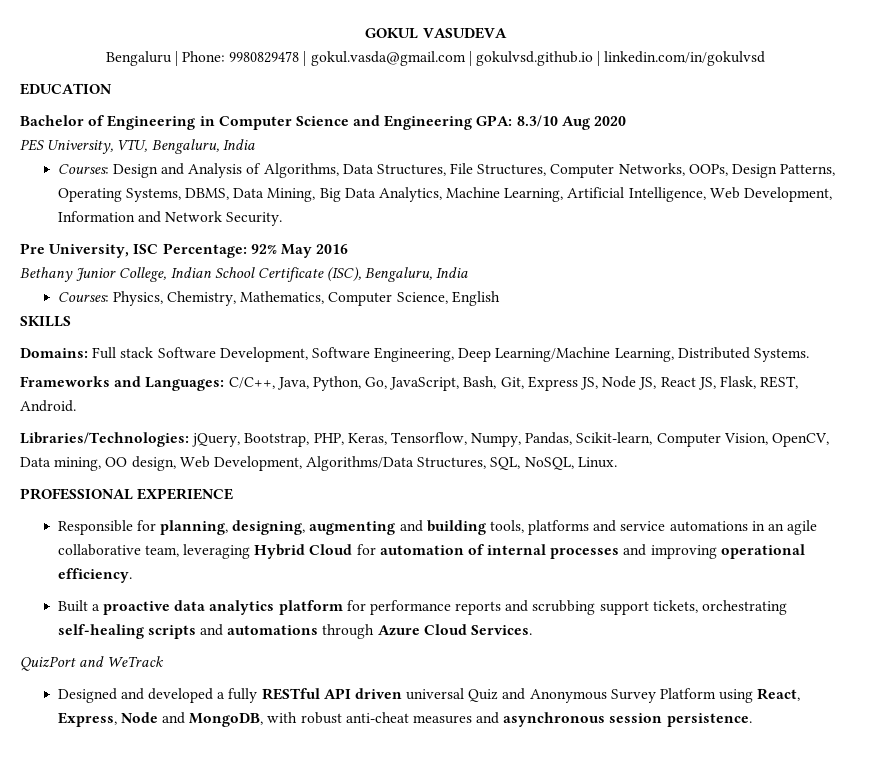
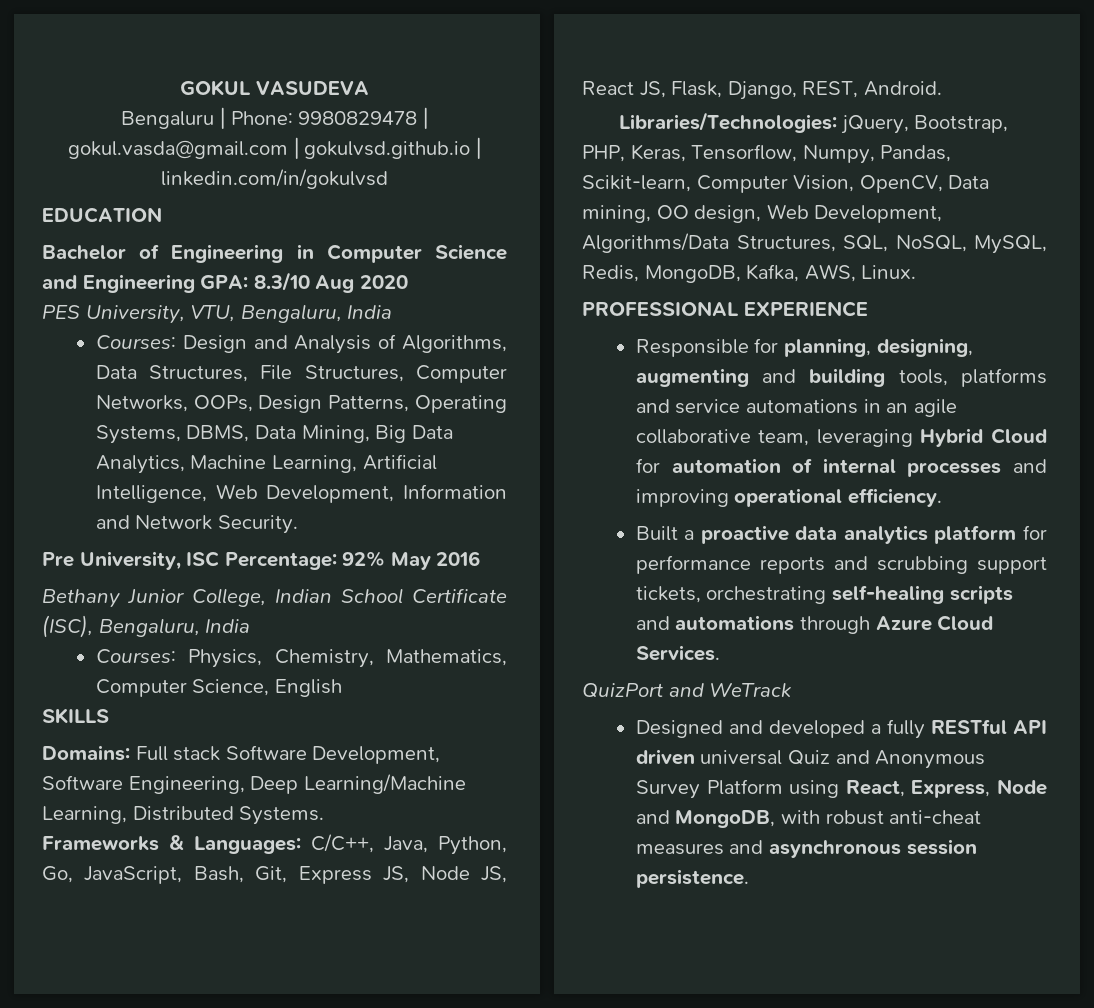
- Frameworks and Languages: C/C++, Java, Python, Go, JavaScript, Bash, Git, Express JS, Node JS, React JS, Flask, REST, Android.
+ Frameworks & Languages: C/C++, Java, Python, Go, JavaScript, Bash, Git, Express JS, Node JS, React JS, Flask, Django, REST, Android.
- Libraries/Technologies: jQuery, Bootstrap, PHP, Keras, Tensorflow, Numpy, Pandas, Scikit-learn, Computer Vision, OpenCV, Data mining, OO design, Web Development, Algorithms/Data Structures, SQL, NoSQL, Linux.
+ Libraries/Technologies: jQuery, Bootstrap, PHP, Keras, Tensorflow, Numpy, Pandas, Scikit-learn, Computer Vision, OpenCV, Data mining, OO design, Web Development, Algorithms/Data Structures, SQL, NoSQL, MySQL, Redis, MongoDB, Kafka, AWS, Linux.

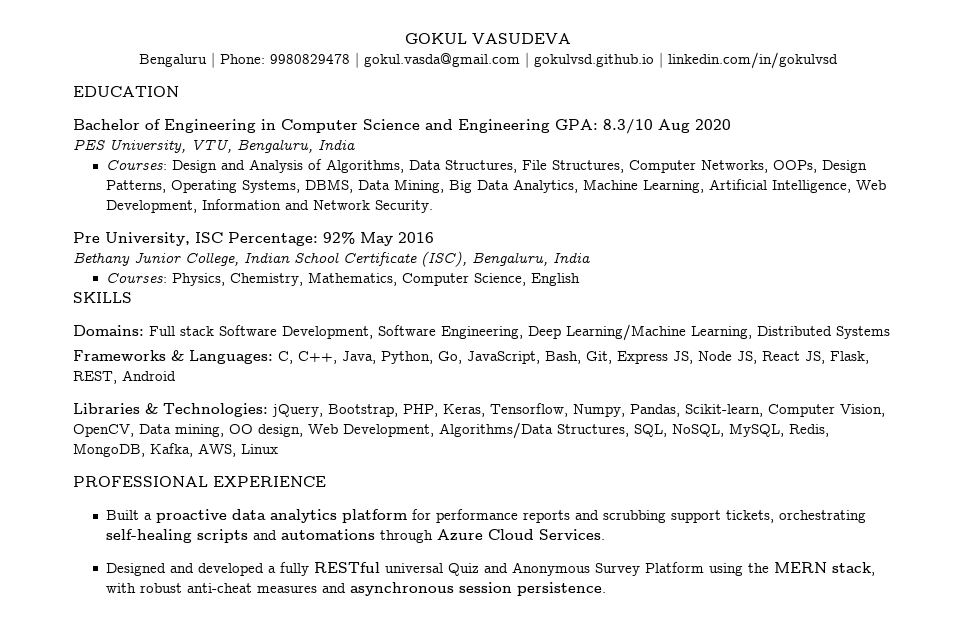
- Domains: Full stack Software Development, Software Engineering, Deep Learning/Machine Learning, Distributed Systems.
+ Domains: Full stack Software Development, Software Engineering, Deep Learning/Machine Learning, Distributed Systems
- Frameworks & Languages: C/C++, Java, Python, Go, JavaScript, Bash, Git, Express JS, Node JS, React JS, Flask, Django, REST, Android.
- Libraries/Technologies: jQuery, Bootstrap, PHP, Keras, Tensorflow, Numpy, Pandas, Scikit-learn, Computer Vision, OpenCV, Data mining, OO design, Web Development, Algorithms/Data Structures, SQL, NoSQL, MySQL, Redis, MongoDB, Kafka, AWS, Linux.
+ Frameworks & Languages: C, C++, Java, Python, Go, JavaScript, Bash, Git, Express JS, Node JS, React JS, Flask, REST, Android
+ Libraries & Technologies: jQuery, Bootstrap, PHP, Keras, Tensorflow, Numpy, Pandas, Scikit-learn, Computer Vision, OpenCV, Data mining, OO design, Web Development, Algorithms/Data Structures, SQL, NoSQL, MySQL, Redis, MongoDB, Kafka, AWS, Linux
- Responsible for planning, designing, augmenting and building tools, platforms and service automations in an agile collaborative team, leveraging Hybrid Cloud for automation of internal processes and improving operational efficiency.
- QuizPort and WeTrack
- Designed and developed a fully RESTful API driven universal Quiz and Anonymous Survey Platform using React, Express, Node and MongoDB, with robust anti-cheat measures and asynchronous session persistence.
+ Designed and developed a fully RESTful universal Quiz and Anonymous Survey Platform using the MERN stack, with robust anti-cheat measures and asynchronous session persistence.

